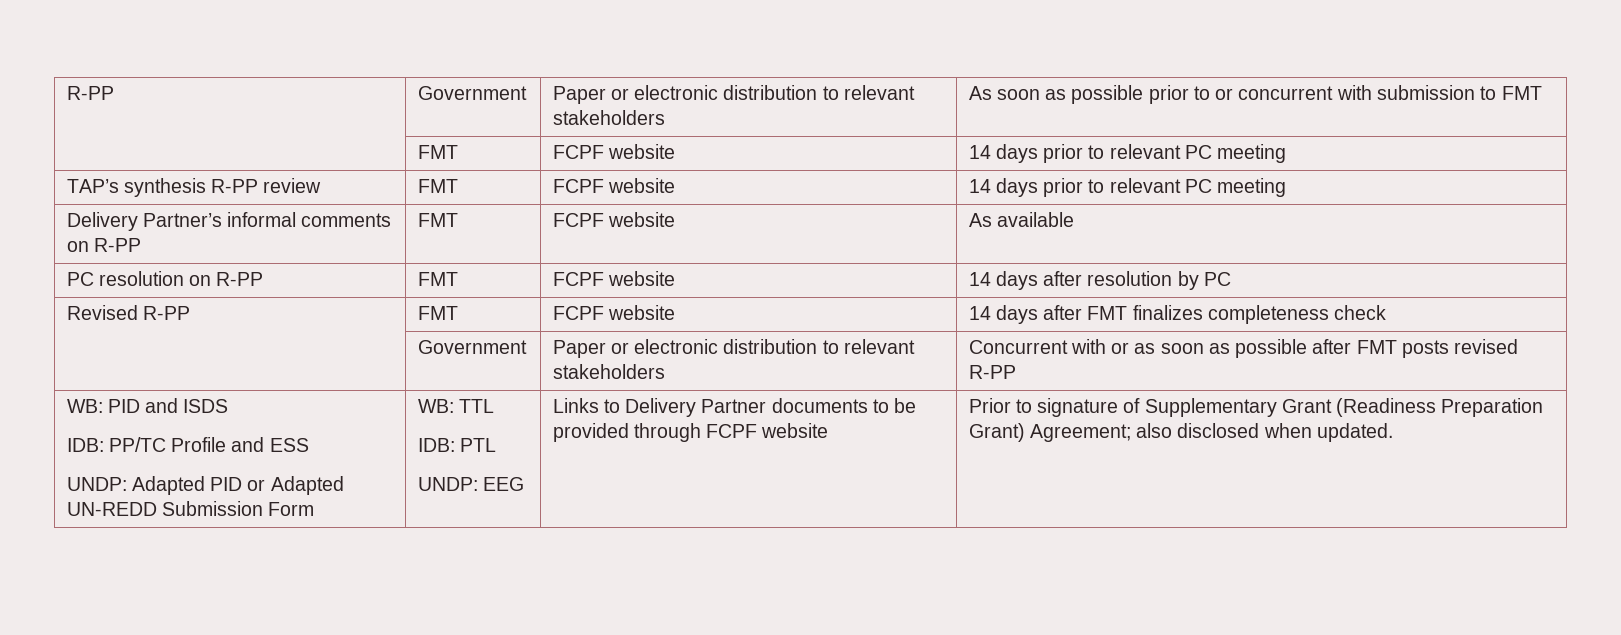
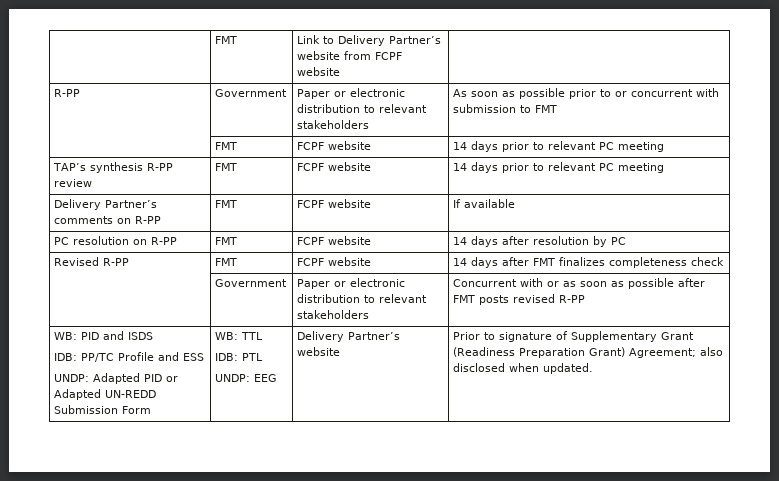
+ | FMT | Link to Delivery Partner’s website from FCPF website |
- Delivery Partner’s informal comments on R-PP | FMT | FCPF website | As available
+ Delivery Partner’s comments on R-PP | FMT | FCPF website | If available
- UNDP: EEG | Links to Delivery Partner documents to be provided through FCPF website
+ UNDP: EEG | Delivery Partner’s website

